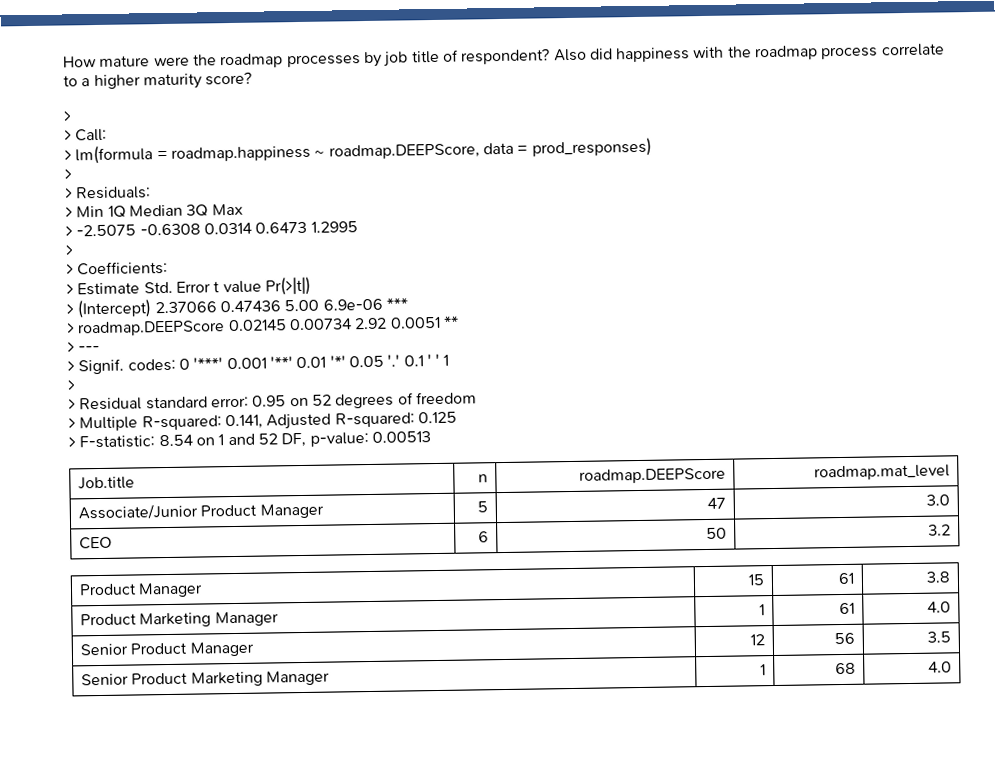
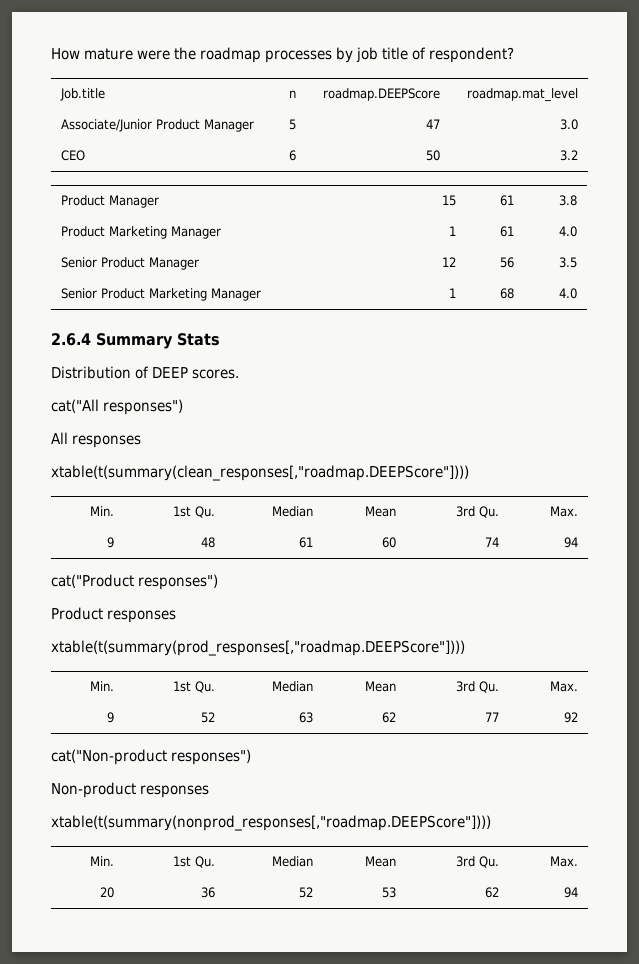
- Also did happiness with the roadmap process correlate to a higher maturity score?
- >
- > Call:
- > lm(formula = roadmap.happiness ~ roadmap.DEEPScore, data = prod_responses)
- >
- > Residuals:
- > Min 1Q Median 3Q Max
- > -2.5075 -0.6308 0.0314 0.6473 1.2995
- >
- > Coefficients:
- > Estimate Std. Error t value Pr(>|t|)
- > (Intercept) 2.37066 0.47436 5.00 6.9e-06 ***
- > roadmap.DEEPScore 0.02145 0.00734 2.92 0.0051 **
- > ---
- > Signif. codes: 0 '***' 0.001 '**' 0.01 '*' 0.05 '.' 0.1 ' ' 1
- >
- > Residual standard error: 0.95 on 52 degrees of freedom
- > Multiple R-squared: 0.141, Adjusted R-squared: 0.125
- > F-statistic: 8.54 on 1 and 52 DF, p-value: 0.00513
+ 2.6.4 Summary Stats
+ Distribution of DEEP scores.
+ cat("All responses")
+ All responses
+ xtable(t(summary(clean_responses[,"roadmap.DEEPScore"])))
+ Min. | 1st Qu. | Median | Mean | 3rd Qu. | Max.
+ 9 | 48 | 61 | 60 | 74 | 94
+ cat("Product responses")
+ Product responses
+ xtable(t(summary(prod_responses[,"roadmap.DEEPScore"])))
+ Min. | 1st Qu. | Median | Mean | 3rd Qu. | Max.
+ 9 | 52 | 63 | 62 | 77 | 92
+ cat("Non-product responses")
+ Non-product responses
+ xtable(t(summary(nonprod_responses[,"roadmap.DEEPScore"])))
+ Min. | 1st Qu. | Median | Mean | 3rd Qu. | Max.
+ 20 | 36 | 52 | 53 | 62 | 94

